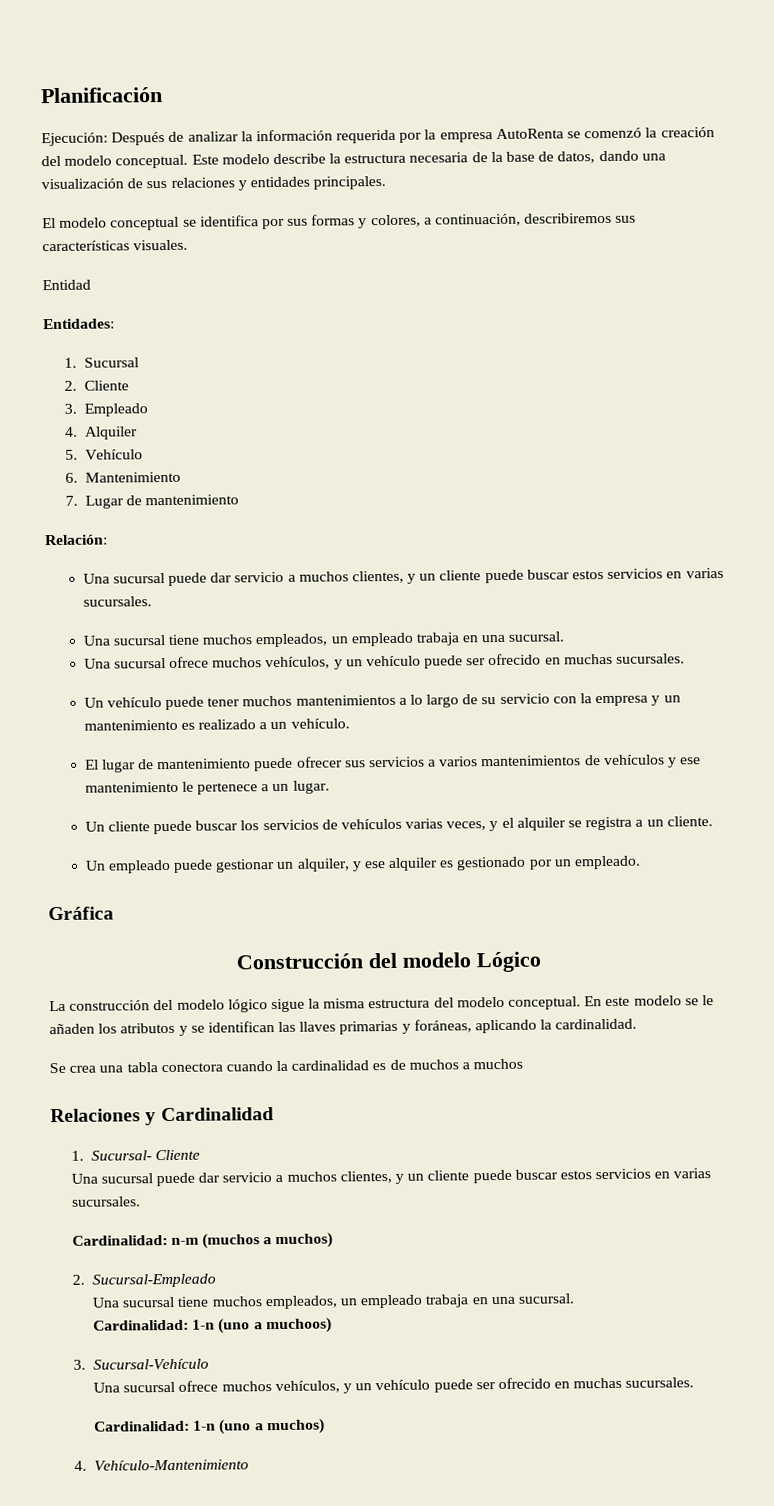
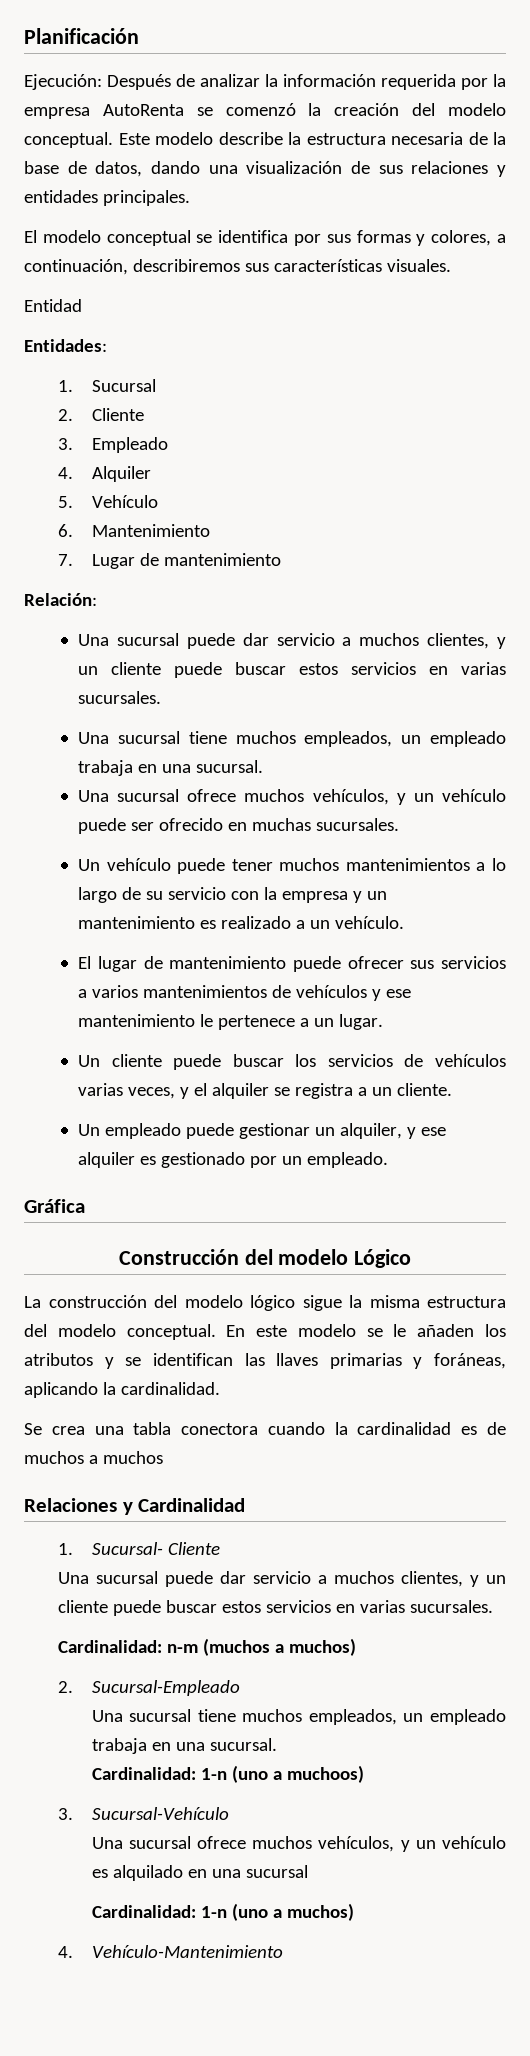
  3. Sucursal-Vehículo
- Una sucursal ofrece muchos vehículos, y un vehículo puede ser ofrecido en muchas sucursales.
+ Una sucursal ofrece muchos vehículos, y un vehículo es alquilado en una sucursal

